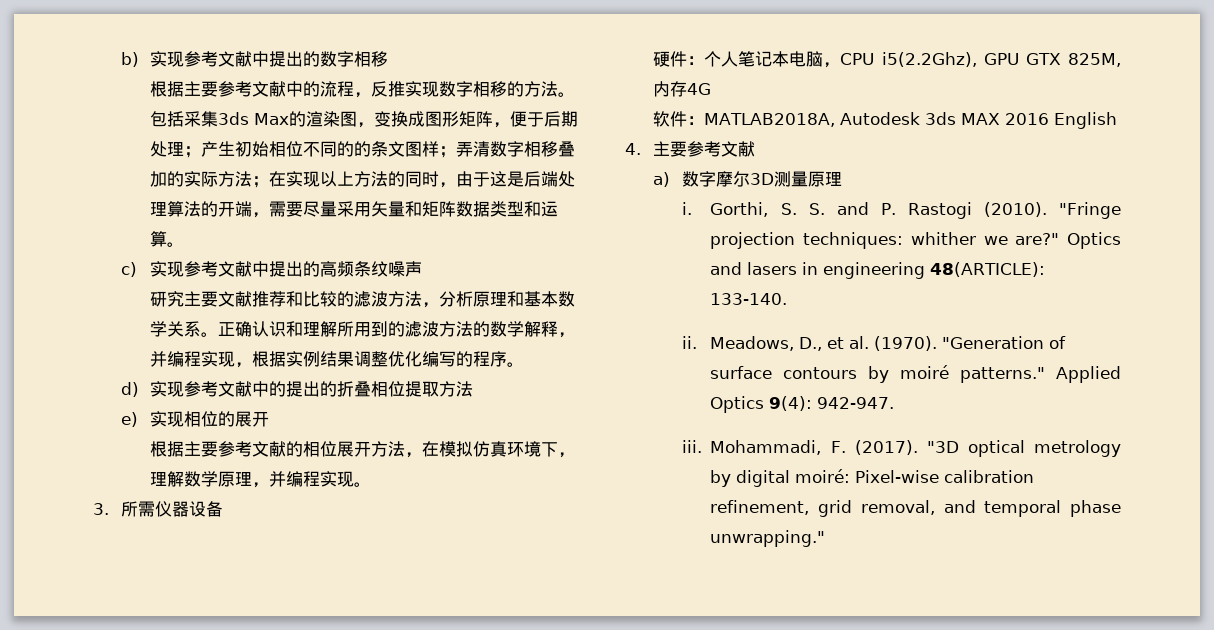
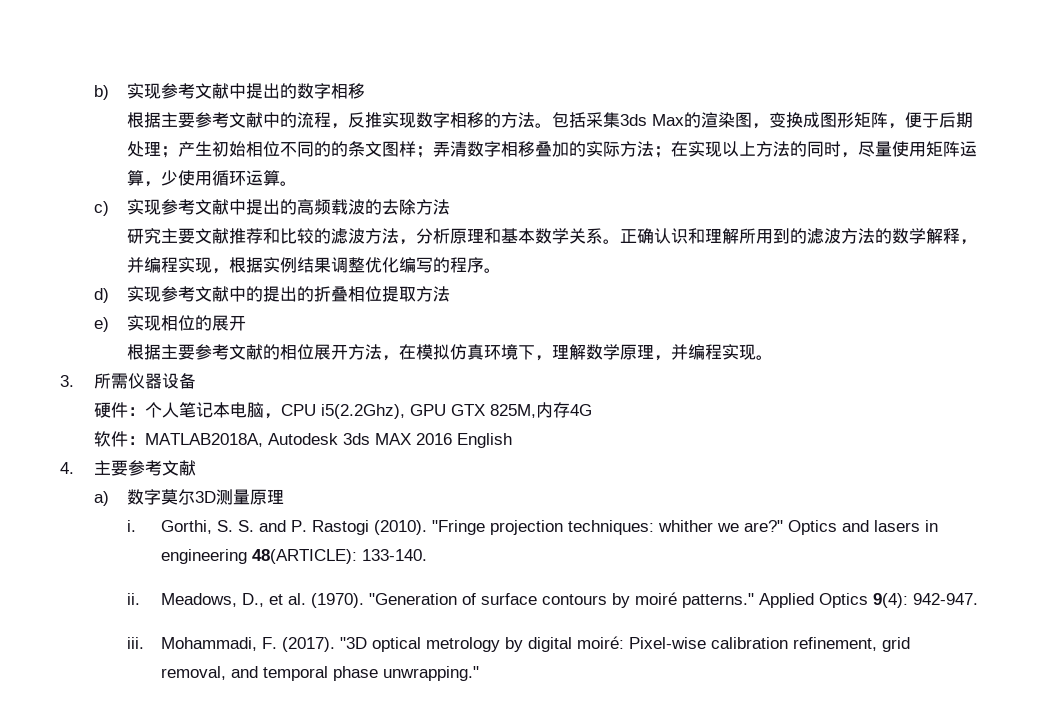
- 包括采集3ds Max的渲染图，变换成图形矩阵，便于后期处理；产生初始相位不同的的条文图样；弄清数字相移叠加的实际方法；在实现以上方法的同时，由于这是后端处理算法的开端，需要尽量采用矢量和矩阵数据类型和运算。
+ 包括采集3ds Max的渲染图，变换成图形矩阵，便于后期处理；产生初始相位不同的的条文图样；弄清数字相移叠加的实际方法；在实现以上方法的同时，尽量使用矩阵运算，少使用循环运算。
- c)实现参考文献中提出的高频条纹噪声
+ c)实现参考文献中提出的高频载波的去除方法
- a)数字摩尔3D测量原理
+ a)数字莫尔3D测量原理

